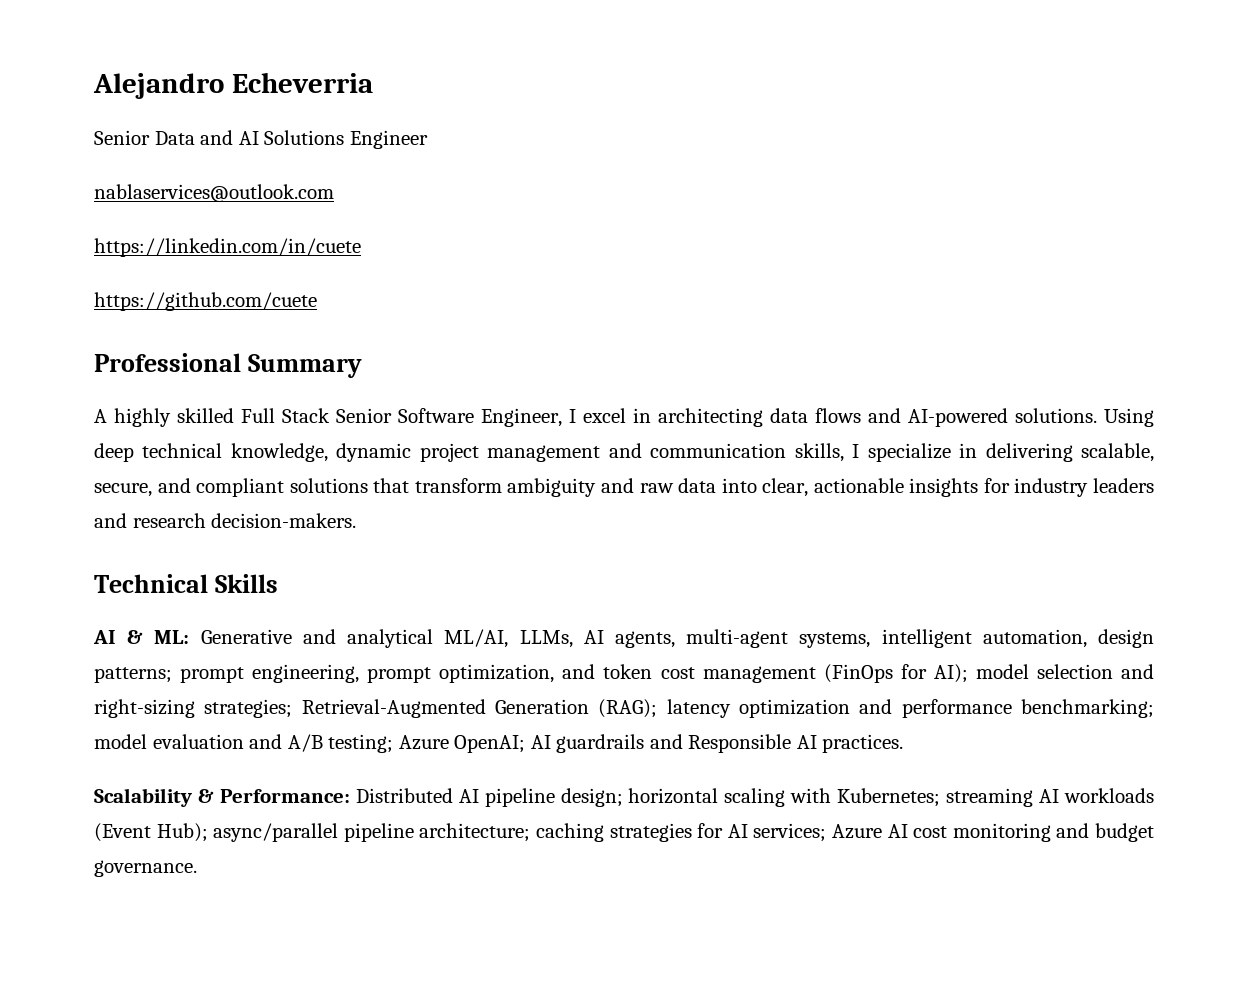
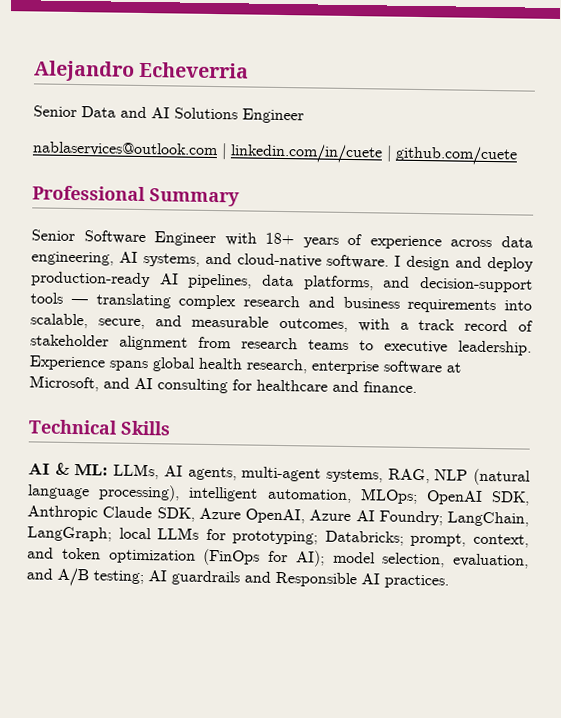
- nablaservices@outlook.com
- https://linkedin.com/in/cuete
- https://github.com/cuete
+ nablaservices@outlook.com | linkedin.com/in/cuete | github.com/cuete
  Professional Summary
- A highly skilled Full Stack Senior Software Engineer, I excel in architecting data flows and AI-powered solutions. Using deep technical knowledge, dynamic project management and communication skills, I specialize in delivering scalable, secure, and compliant solutions that transform ambiguity and raw data into clear, actionable insights for industry leaders and research decision-makers.
+ Senior Software Engineer with 18+ years of experience across data engineering, AI systems, and cloud-native software. I design and deploy production-ready AI pipelines, data platforms, and decision-support tools — translating complex research and business requirements into scalable, secure, and measurable outcomes, with a track record of stakeholder alignment from research teams to executive leadership. Experience spans global health research, enterprise software at Microsoft, and AI consulting for healthcare and finance.
- AI & ML: Generative and analytical ML/AI, LLMs, AI agents, multi-agent systems, intelligent automation, design patterns; prompt engineering, prompt optimization, and token cost management (FinOps for AI); model selection and right-sizing strategies; Retrieval-Augmented Generation (RAG); latency optimization and performance benchmarking; model evaluation and A/B testing; Azure OpenAI; AI guardrails and Responsible AI practices.
+ AI & ML: LLMs, AI agents, multi-agent systems, RAG, NLP (natural language processing), intelligent automation, MLOps; OpenAI SDK, Anthropic Claude SDK, Azure OpenAI, Azure AI Foundry; LangChain, LangGraph; local LLMs for prototyping; Databricks; prompt, context, and token optimization (FinOps for AI); model selection, evaluation, and A/B testing; AI guardrails and Responsible AI practices.
- Scalability & Performance: Distributed AI pipeline design; horizontal scaling with Kubernetes; streaming AI workloads (Event Hub); async/parallel pipeline architecture; caching strategies for AI services; Azure AI cost monitoring and budget governance.

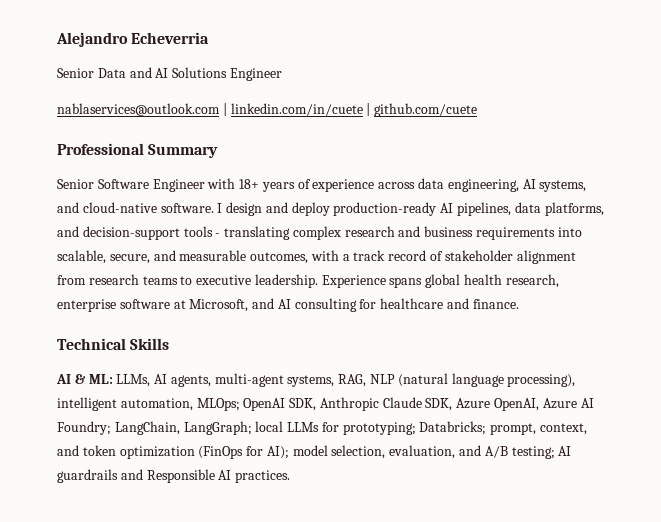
- I design and deploy production-ready AI pipelines, data platforms, and decision-support tools — translating complex research and business requirements into scalable, secure, and measurable outcomes, with a track record of stakeholder alignment from research teams to executive leadership.
+ I design and deploy production-ready AI pipelines, data platforms, and decision-support tools - translating complex research and business requirements into scalable, secure, and measurable outcomes, with a track record of stakeholder alignment from research teams to executive leadership.

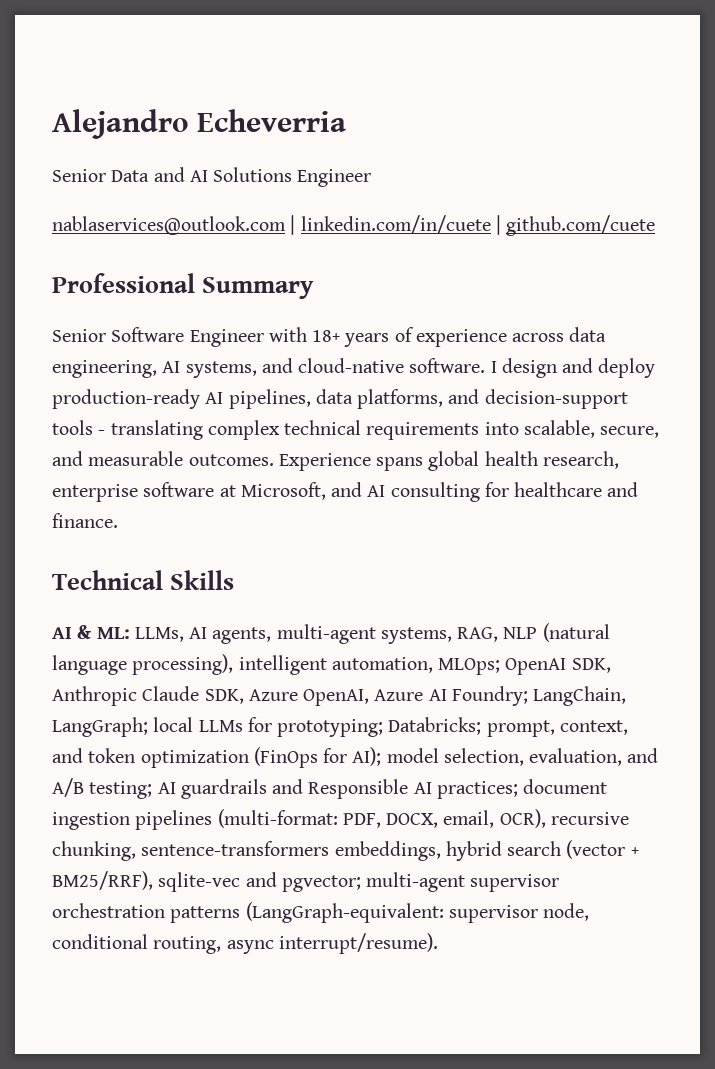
- I design and deploy production-ready AI pipelines, data platforms, and decision-support tools - translating complex research and business requirements into scalable, secure, and measurable outcomes, with a track record of stakeholder alignment from research teams to executive leadership.
+ I design and deploy production-ready AI pipelines, data platforms, and decision-support tools - translating complex technical requirements into scalable, secure, and measurable outcomes.
- AI & ML: LLMs, AI agents, multi-agent systems, RAG, NLP (natural language processing), intelligent automation, MLOps; OpenAI SDK, Anthropic Claude SDK, Azure OpenAI, Azure AI Foundry; LangChain, LangGraph; local LLMs for prototyping; Databricks; prompt, context, and token optimization (FinOps for AI); model selection, evaluation, and A/B testing; AI guardrails and Responsible AI practices.
+ AI & ML: LLMs, AI agents, multi-agent systems, RAG, NLP (natural language processing), intelligent automation, MLOps; OpenAI SDK, Anthropic Claude SDK, Azure OpenAI, Azure AI Foundry; LangChain, LangGraph; local LLMs for prototyping; Databricks; prompt, context, and token optimization (FinOps for AI); model selection, evaluation, and A/B testing; AI guardrails and Responsible AI practices; document ingestion pipelines (multi-format: PDF, DOCX, email, OCR), recursive chunking, sentence-transformers embeddings, hybrid search (vector + BM25/RRF), sqlite-vec and pgvector; multi-agent supervisor orchestration patterns (LangGraph-equivalent: supervisor node, conditional routing, async interrupt/resume).

